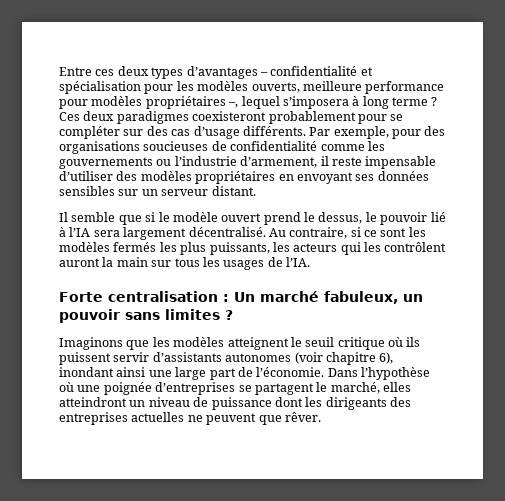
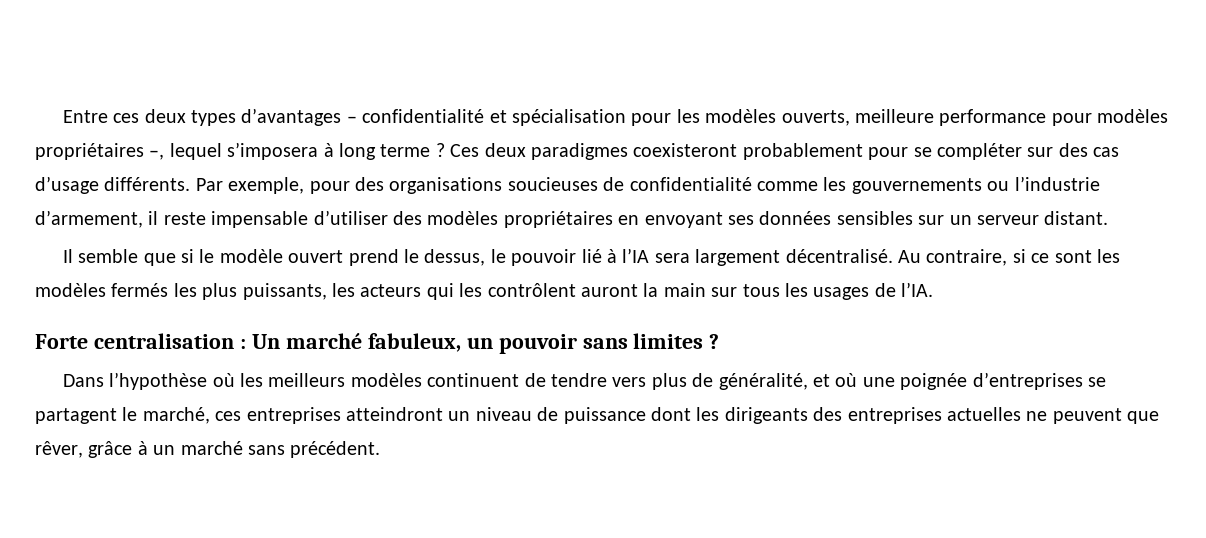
- Imaginons que les modèles atteignent le seuil critique où ils puissent servir d’assistants autonomes (voir chapitre 6), inondant ainsi une large part de l’économie. Dans l’hypothèse où une poignée d’entreprises se partagent le marché, elles atteindront un niveau de puissance dont les dirigeants des entreprises actuelles ne peuvent que rêver.
+ Dans l’hypothèse où les meilleurs modèles continuent de tendre vers plus de généralité, et où une poignée d’entreprises se partagent le marché, ces entreprises atteindront un niveau de puissance dont les dirigeants des entreprises actuelles ne peuvent que rêver, grâce à un marché sans précédent.

